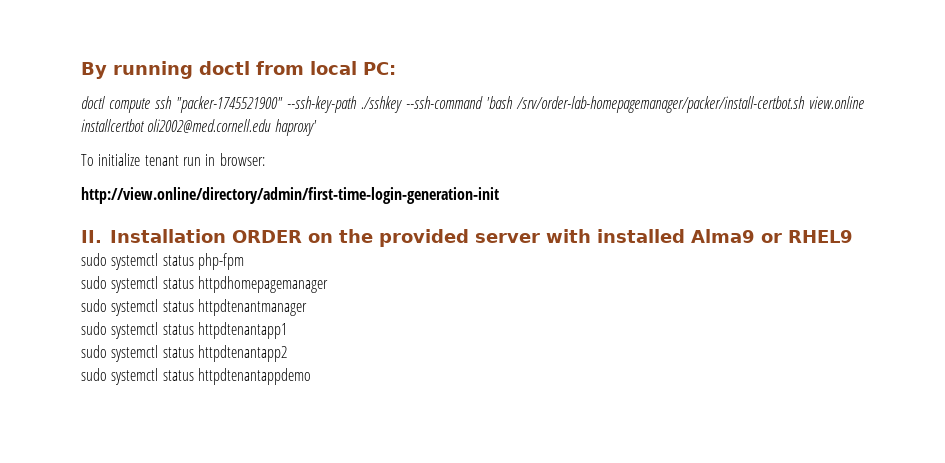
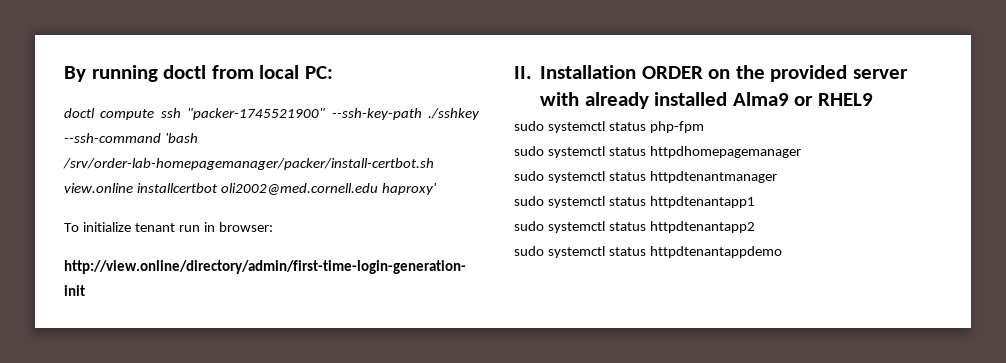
- II. Installation ORDER on the provided server with installed Alma9 or RHEL9
+ II. Installation ORDER on the provided server with already installed Alma9 or RHEL9

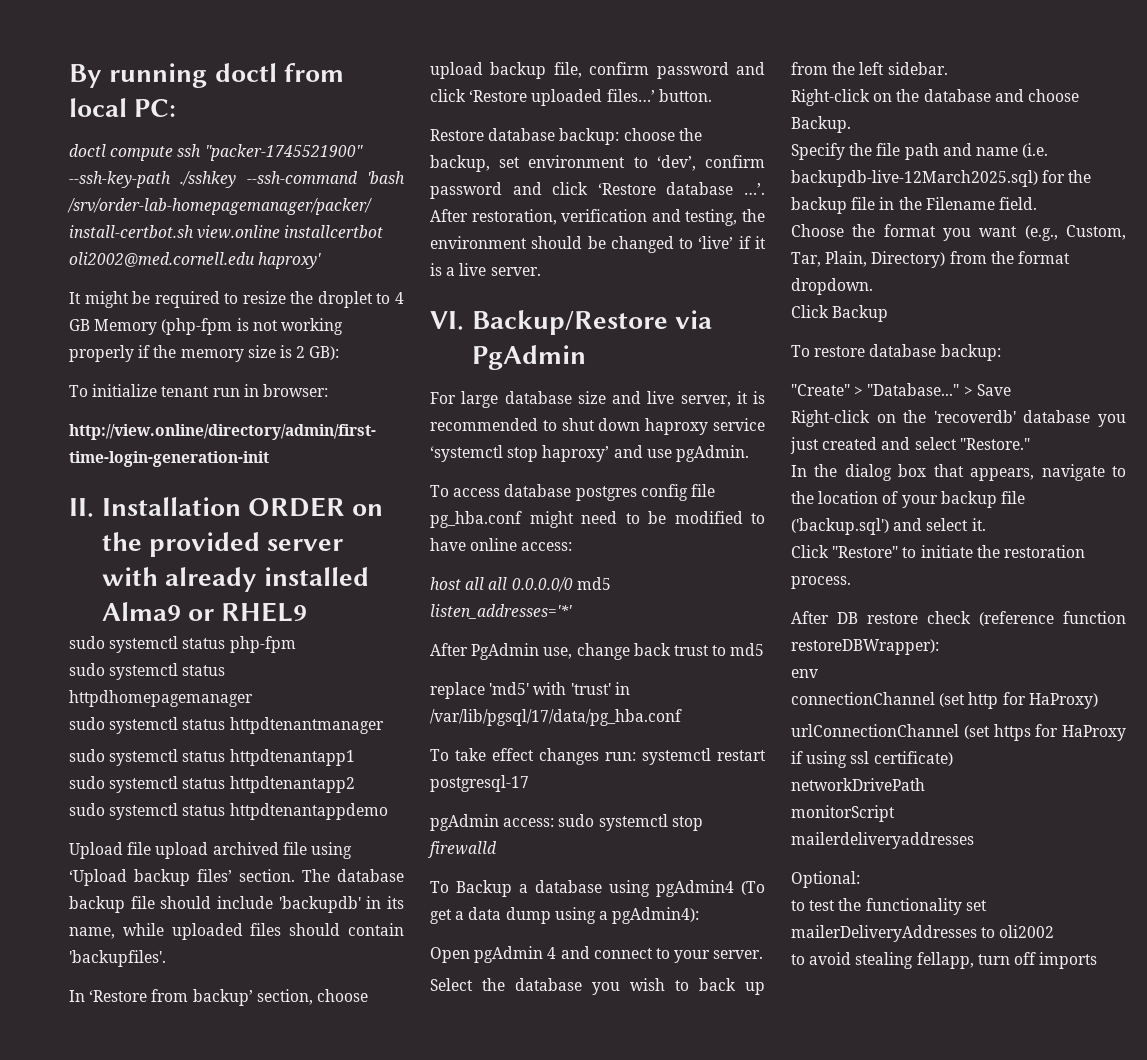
+ It might be required to resize the droplet to 4 GB Memory (php-fpm is not working properly if the memory size is 2 GB):
+ Upload file upload archived file using ‘Upload backup files’ section. The database backup file should include 'backupdb' in its name, while uploaded files should contain 'backupfiles'.
+ In ‘Restore from backup’ section, choose upload backup file, confirm password and click ‘Restore uploaded files…’ button.
+ Restore database backup: choose the backup, set environment to ‘dev’, confirm password and click ‘Restore database …’. After restoration, verification and testing, the environment should be changed to ‘live’ if it is a live server.
+ VI. Backup/Restore via PgAdmin
+ For large database size and live server, it is recommended to shut down haproxy service ‘systemctl stop haproxy’ and use pgAdmin.
+ To access database postgres config file pg_hba.conf might need to be modified to have online access:
+ host all all 0.0.0.0/0 md5
+ listen_addresses='*'
+ After PgAdmin use, change back trust to md5
+ replace 'md5' with 'trust' in /var/lib/pgsql/17/data/pg_hba.conf
+ To take effect changes run: systemctl restart postgresql-17
+ pgAdmin access: sudo systemctl stop firewalld
+ To Backup a database using pgAdmin4 (To get a data dump using a pgAdmin4):
+ Open pgAdmin 4 and connect to your server.
+ Select the database you wish to back up from the left sidebar.
+ Right-click on the database and choose Backup.
+ Specify the file path and name (i.e. backupdb-live-12March2025.sql) for the backup file in the Filename field.
+ Choose the format you want (e.g., Custom, Tar, Plain, Directory) from the format dropdown.
+ Click Backup
+ To restore database backup:
+ "Create" > "Database..." > Save
+ Right-click on the 'recoverdb' database you just created and select "Restore."
+ In the dialog box that appears, navigate to the location of your backup file ('backup.sql') and select it.
+ Click "Restore" to initiate the restoration process.
+ After DB restore check (reference function restoreDBWrapper):
+ env
+ connectionChannel (set http for HaProxy)
+ urlConnectionChannel (set https for HaProxy if using ssl certificate)
+ networkDrivePath
+ monitorScript
+ mailerdeliveryaddresses
+ Optional:
+ to test the functionality set mailerDeliveryAddresses to oli2002
+ to avoid stealing fellapp, turn off imports

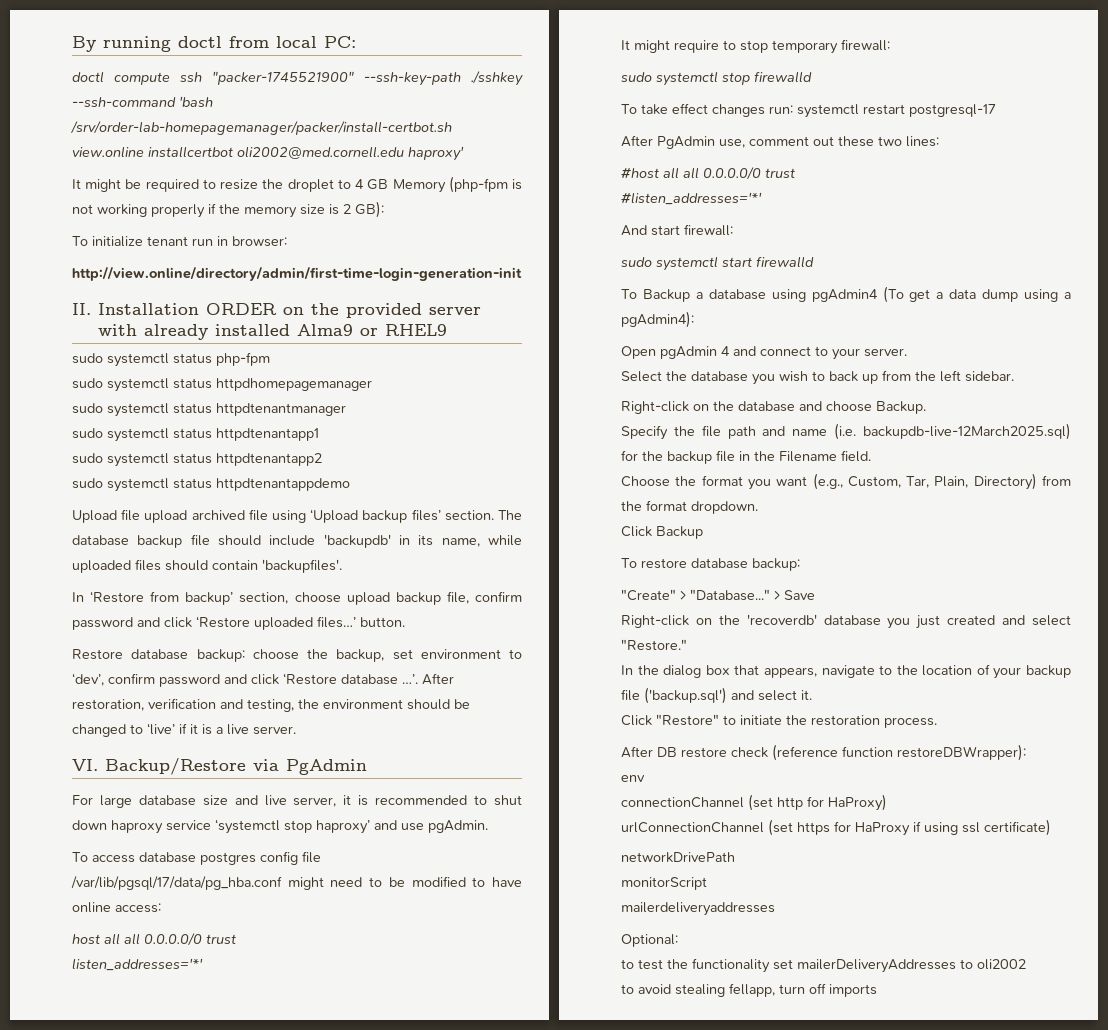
- To access database postgres config file pg_hba.conf might need to be modified to have online access:
+ To access database postgres config file /var/lib/pgsql/17/data/pg_hba.conf might need to be modified to have online access:
- host all all 0.0.0.0/0 md5
+ host all all 0.0.0.0/0 trust
- After PgAdmin use, change back trust to md5
- replace 'md5' with 'trust' in /var/lib/pgsql/17/data/pg_hba.conf
+ It might require to stop temporary firewall:
+ sudo systemctl stop firewalld
- pgAdmin access: sudo systemctl stop firewalld
+ After PgAdmin use, comment out these two lines:
+ #host all all 0.0.0.0/0 trust
+ #listen_addresses='*'
+ And start firewall:
+ sudo systemctl start firewalld

